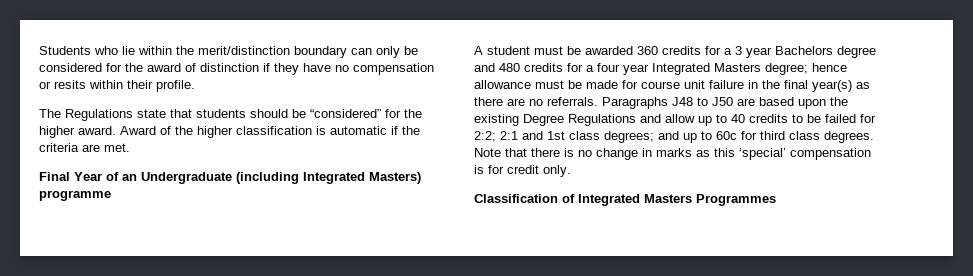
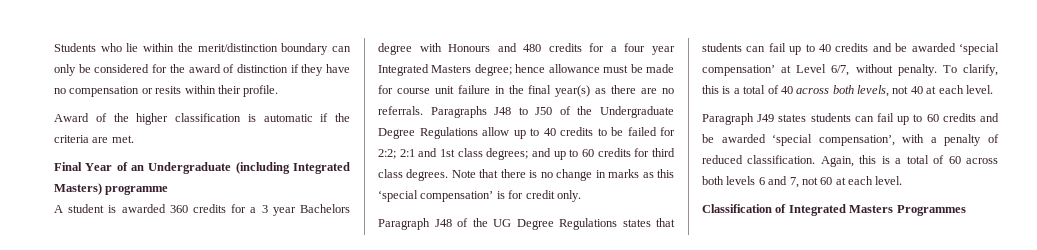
- The Regulations state that students should be “considered” for the higher award.
- A student must be awarded 360 credits for a 3 year Bachelors degree and 480 credits for a four year Integrated Masters degree; hence allowance must be made for course unit failure in the final year(s) as there are no referrals.
+ A student is awarded 360 credits for a 3 year Bachelors degree with Honours and 480 credits for a four year Integrated Masters degree; hence allowance must be made for course unit failure in the final year(s) as there are no referrals.
- Paragraphs J48 to J50 are based upon the existing Degree Regulations and allow up to 40 credits to be failed for 2:2; 2:1 and 1st class degrees; and up to 60c for third class degrees.
+ Paragraphs J48 to J50 of the Undergraduate Degree Regulations allow up to 40 credits to be failed for 2:2; 2:1 and 1st class degrees; and up to 60 credits for third class degrees.
- Note that there is no change in marks as this ‘special’ compensation is for credit only.
+ Note that there is no change in marks as this ‘special compensation’ is for credit only.
+ Paragraph J48 of the UG Degree Regulations states that students can fail up to 40 credits and be awarded ‘special compensation’ at Level 6/7, without penalty. To clarify, this is a total of 40 across both levels, not 40 at each level.
+ Paragraph J49 states students can fail up to 60 credits and be awarded ‘special compensation’, with a penalty of reduced classification. Again, this is a total of 60 across both levels 6 and 7, not 60 at each level.

